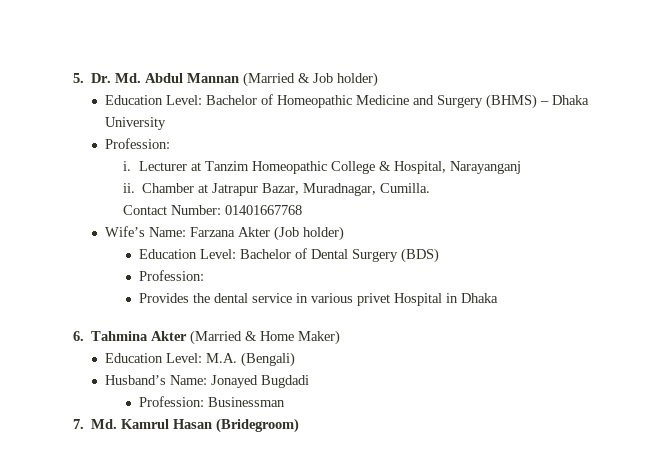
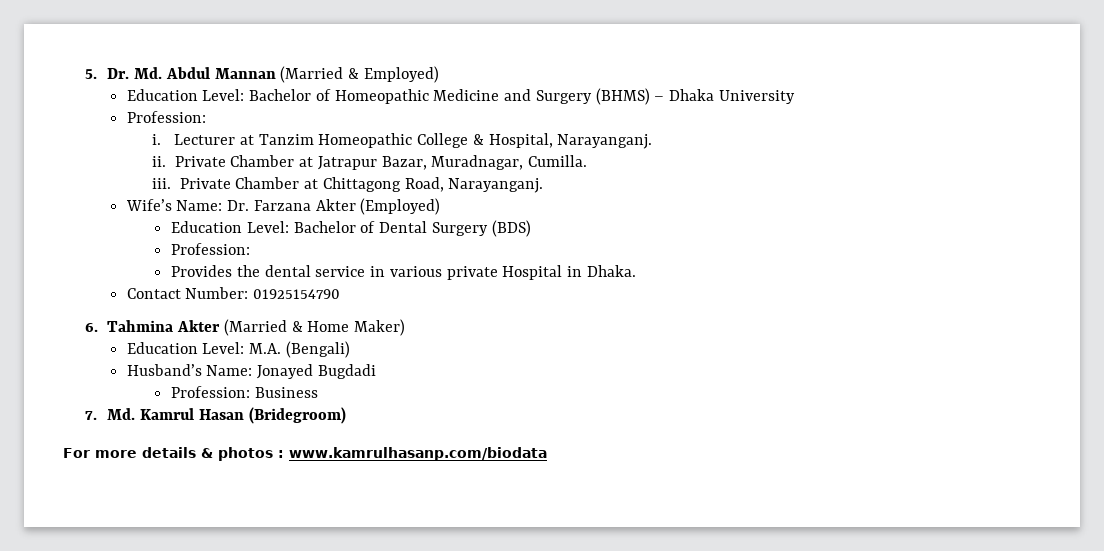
- 5. Dr. Md. Abdul Mannan (Married & Job holder)
+ 5. Dr. Md. Abdul Mannan (Married & Employed)
- Lecturer at Tanzim Homeopathic College & Hospital, Narayanganj
+ Lecturer at Tanzim Homeopathic College & Hospital, Narayanganj.
- Chamber at Jatrapur Bazar, Muradnagar, Cumilla.
+ Private Chamber at Jatrapur Bazar, Muradnagar, Cumilla.
- Contact Number: 01401667768
+ iii. Private Chamber at Chittagong Road, Narayanganj.
- Wife’s Name: Farzana Akter (Job holder)
+ Wife’s Name: Dr. Farzana Akter (Employed)
- Provides the dental service in various privet Hospital in Dhaka
+ Provides the dental service in various private Hospital in Dhaka.
+ Contact Number: 01925154790
- Profession: Businessman
+ Profession: Business
+ For more details & photos : www.kamrulhasanp.com/biodata

